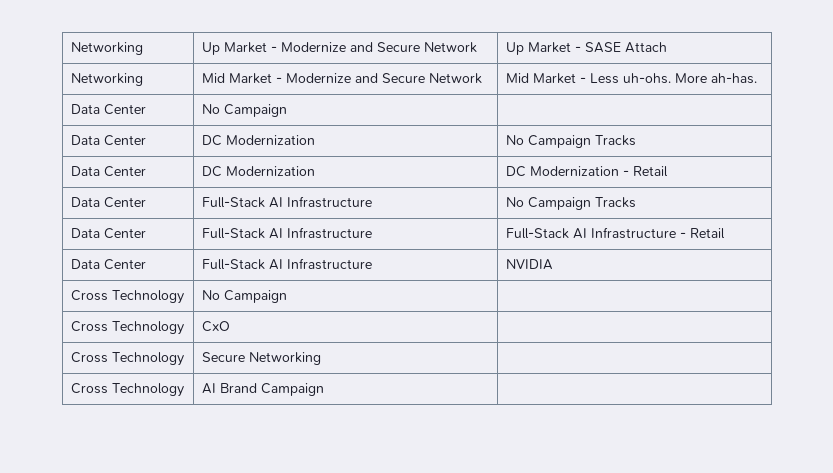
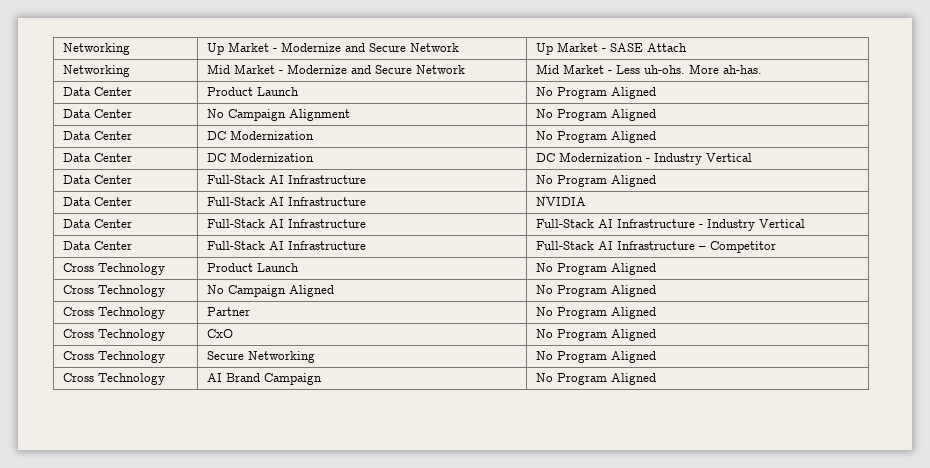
+ Data Center | Product Launch | No Program Aligned
- Data Center | No Campaign |
+ Data Center | No Campaign Alignment | No Program Aligned
- Data Center | DC Modernization | No Campaign Tracks
+ Data Center | DC Modernization | No Program Aligned
- Data Center | DC Modernization | DC Modernization - Retail
+ Data Center | DC Modernization | DC Modernization - Industry Vertical
- Data Center | Full-Stack AI Infrastructure | No Campaign Tracks
- Data Center | Full-Stack AI Infrastructure | Full-Stack AI Infrastructure - Retail
+ Data Center | Full-Stack AI Infrastructure | No Program Aligned
  Data Center | Full-Stack AI Infrastructure | NVIDIA
- Cross Technology | No Campaign |
+ Data Center | Full-Stack AI Infrastructure | Full-Stack AI Infrastructure - Industry Vertical
+ Data Center | Full-Stack AI Infrastructure | Full-Stack AI Infrastructure – Competitor
+ Cross Technology | Product Launch | No Program Aligned
+ Cross Technology | No Campaign Aligned | No Program Aligned
+ Cross Technology | Partner | No Program Aligned
- Cross Technology | CxO |
+ Cross Technology | CxO | No Program Aligned
- Cross Technology | Secure Networking |
+ Cross Technology | Secure Networking | No Program Aligned
- Cross Technology | AI Brand Campaign |
+ Cross Technology | AI Brand Campaign | No Program Aligned

